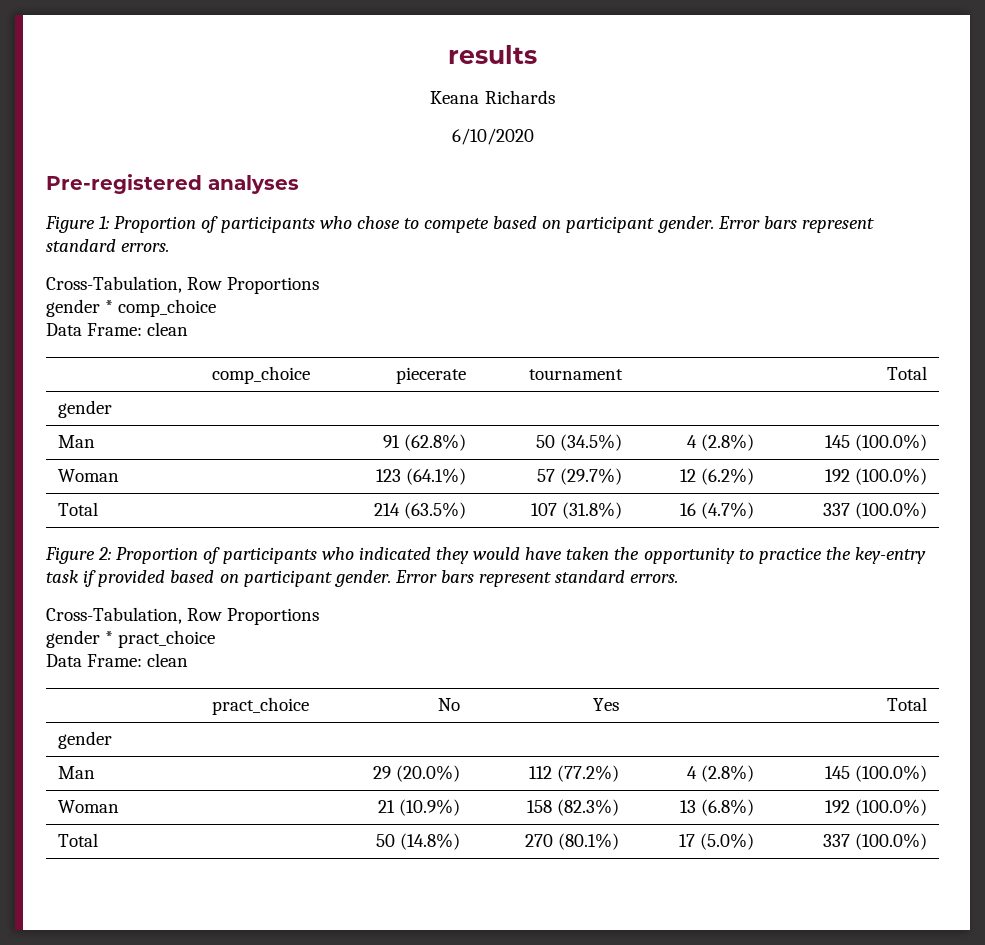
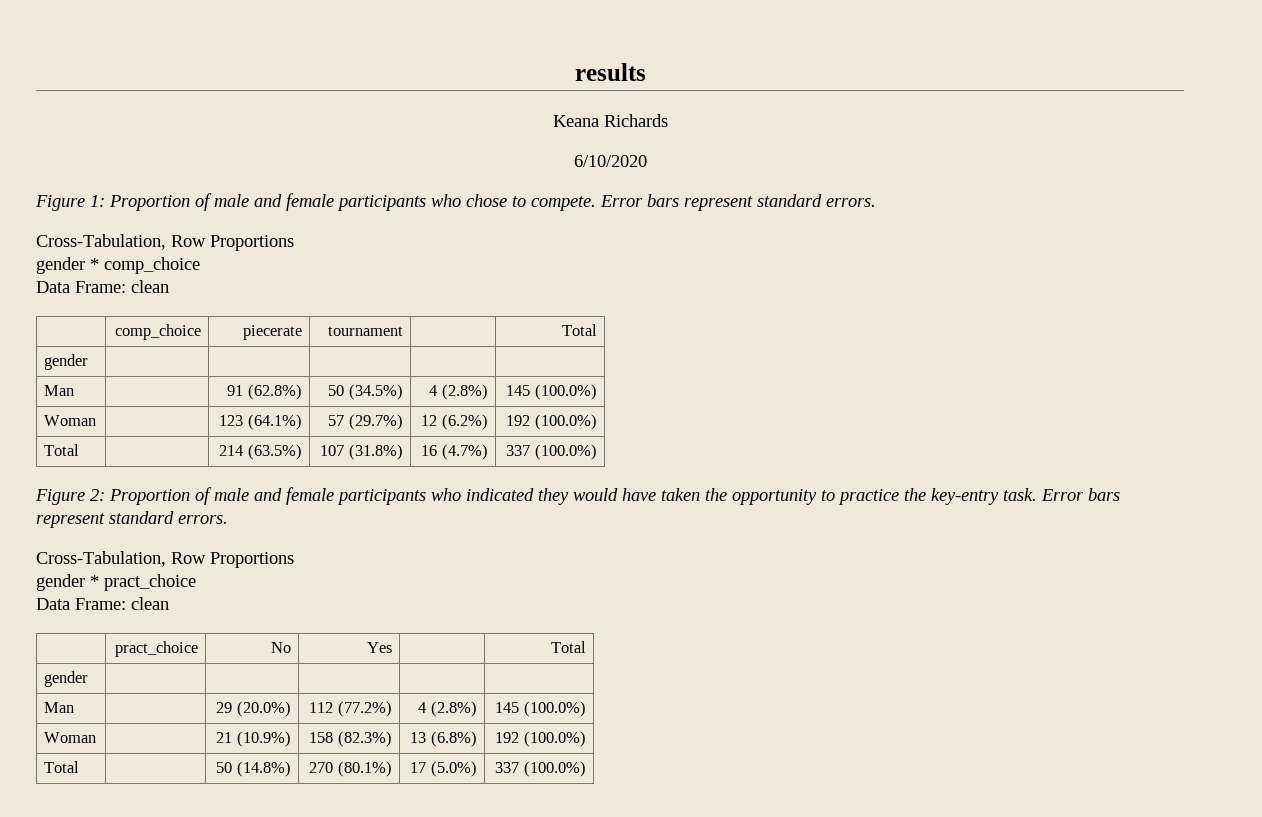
- Pre-registered analyses
- Figure 1: Proportion of participants who chose to compete based on participant gender.
+ Figure 1: Proportion of male and female participants who chose to compete.
- Figure 2: Proportion of participants who indicated they would have taken the opportunity to practice the key-entry task if provided based on participant gender.
+ Figure 2: Proportion of male and female participants who indicated they would have taken the opportunity to practice the key-entry task.

